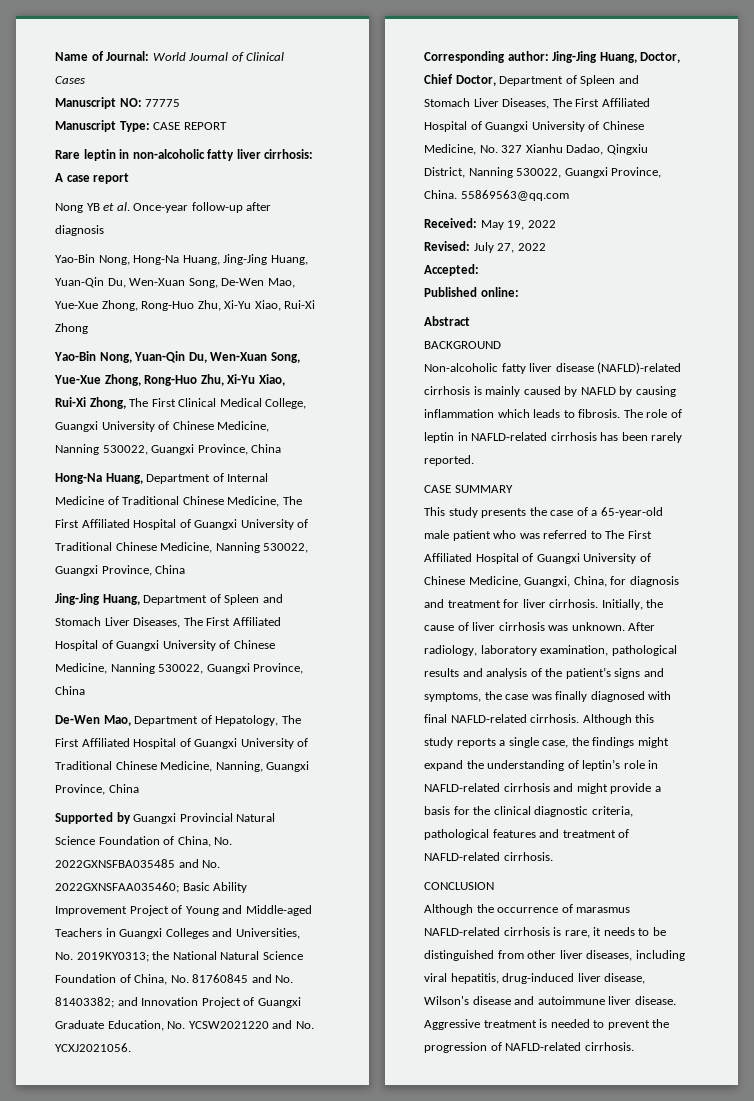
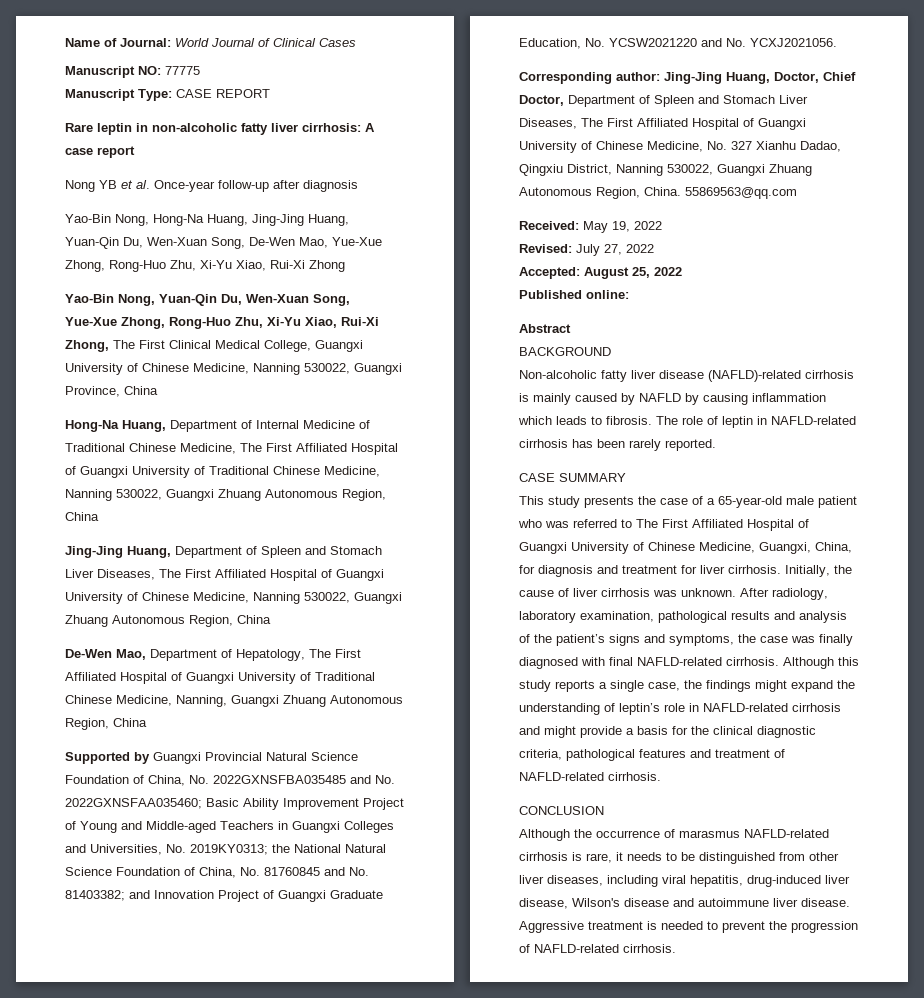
- Hong-Na Huang, Department of Internal Medicine of Traditional Chinese Medicine, The First Affiliated Hospital of Guangxi University of Traditional Chinese Medicine, Nanning 530022, Guangxi Province, China
+ Hong-Na Huang, Department of Internal Medicine of Traditional Chinese Medicine, The First Affiliated Hospital of Guangxi University of Traditional Chinese Medicine, Nanning 530022, Guangxi Zhuang Autonomous Region, China
- Jing-Jing Huang, Department of Spleen and Stomach Liver Diseases, The First Affiliated Hospital of Guangxi University of Chinese Medicine, Nanning 530022, Guangxi Province, China
+ Jing-Jing Huang, Department of Spleen and Stomach Liver Diseases, The First Affiliated Hospital of Guangxi University of Chinese Medicine, Nanning 530022, Guangxi Zhuang Autonomous Region, China
- De-Wen Mao, Department of Hepatology, The First Affiliated Hospital of Guangxi University of Traditional Chinese Medicine, Nanning, Guangxi Province, China
+ De-Wen Mao, Department of Hepatology, The First Affiliated Hospital of Guangxi University of Traditional Chinese Medicine, Nanning, Guangxi Zhuang Autonomous Region, China
- Corresponding author: Jing-Jing Huang, Doctor, Chief Doctor, Department of Spleen and Stomach Liver Diseases, The First Affiliated Hospital of Guangxi University of Chinese Medicine, No. 327 Xianhu Dadao, Qingxiu District, Nanning 530022, Guangxi Province, China.
+ Corresponding author: Jing-Jing Huang, Doctor, Chief Doctor, Department of Spleen and Stomach Liver Diseases, The First Affiliated Hospital of Guangxi University of Chinese Medicine, No. 327 Xianhu Dadao, Qingxiu District, Nanning 530022, Guangxi Zhuang Autonomous Region, China.
- Accepted:
+ Accepted: August 25, 2022

